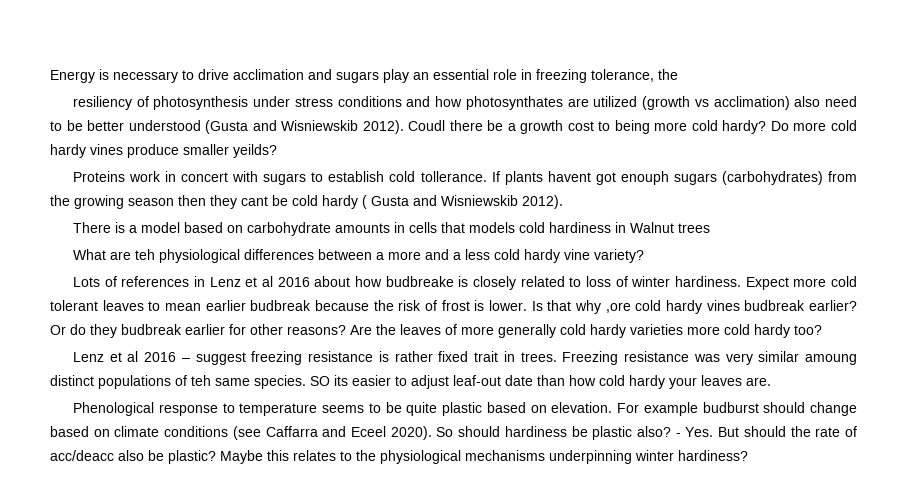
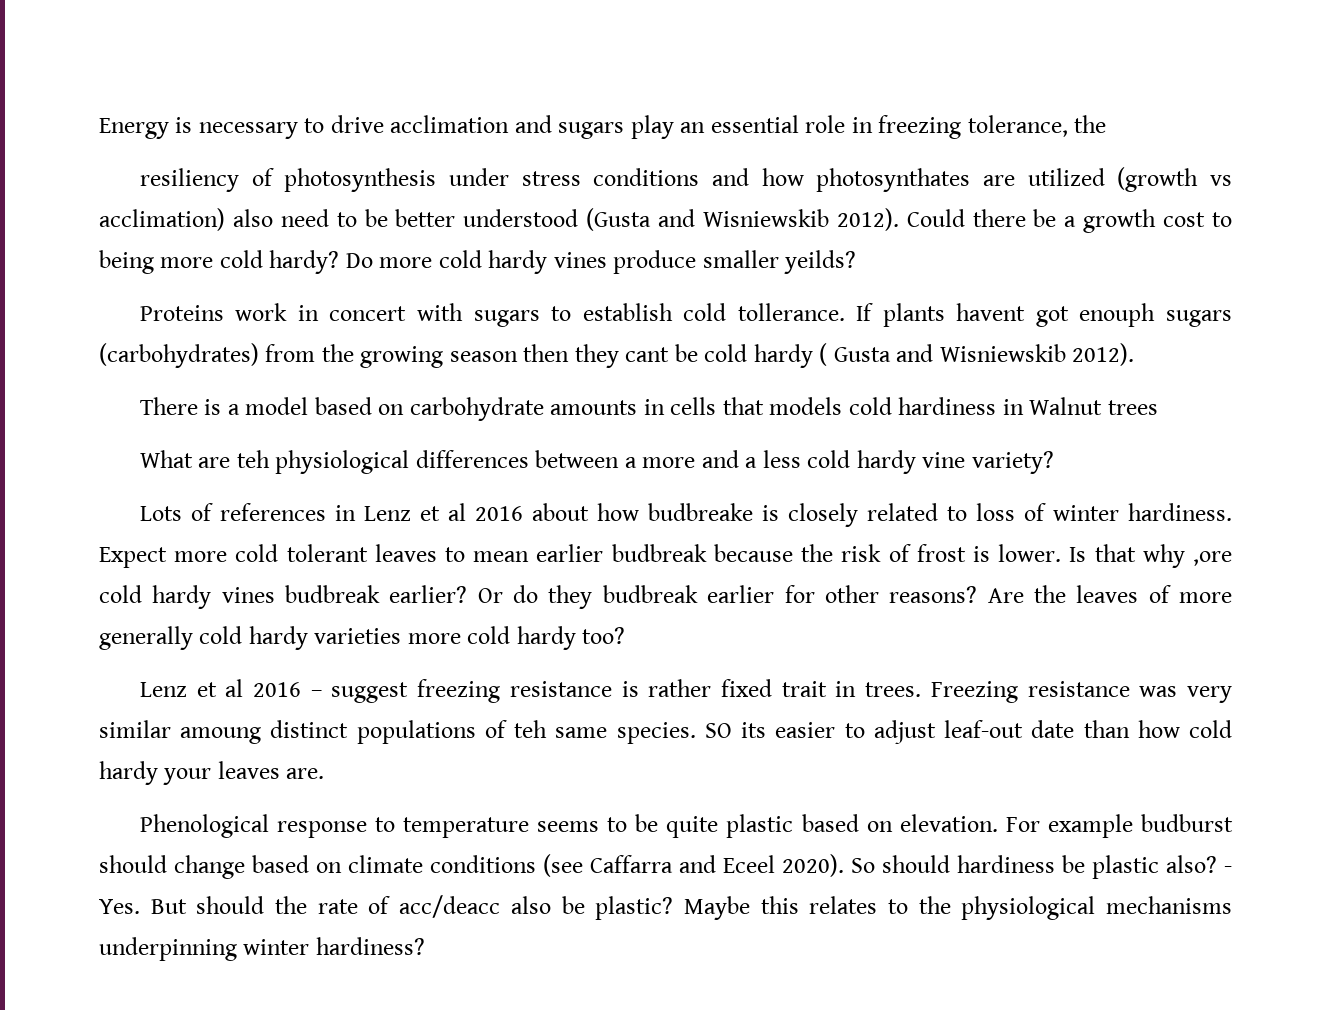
- Coudl there be a growth cost to being more cold hardy?
+ Could there be a growth cost to being more cold hardy?

